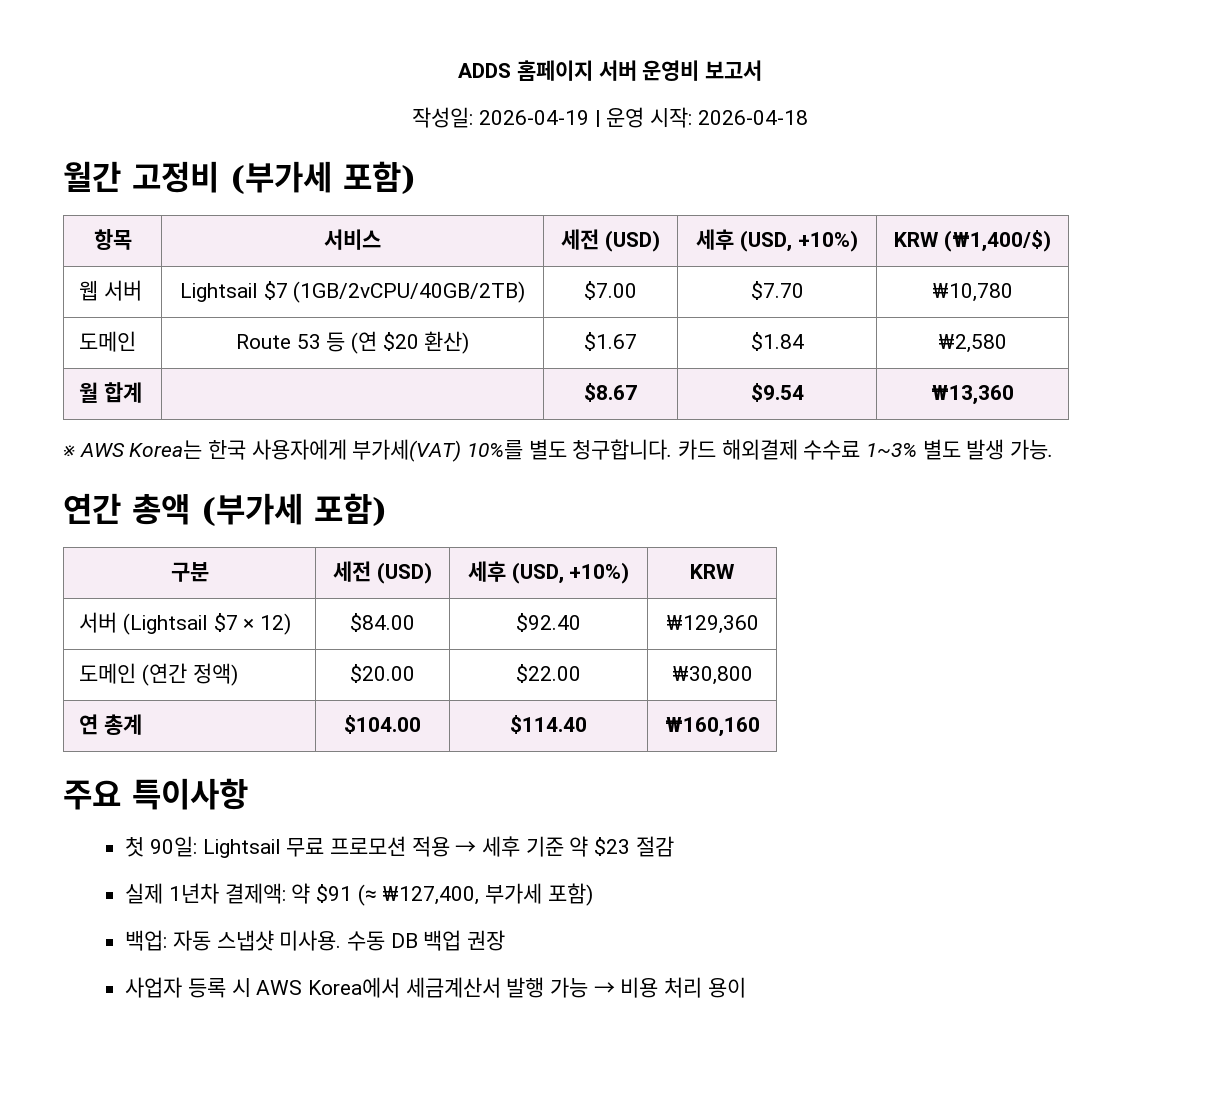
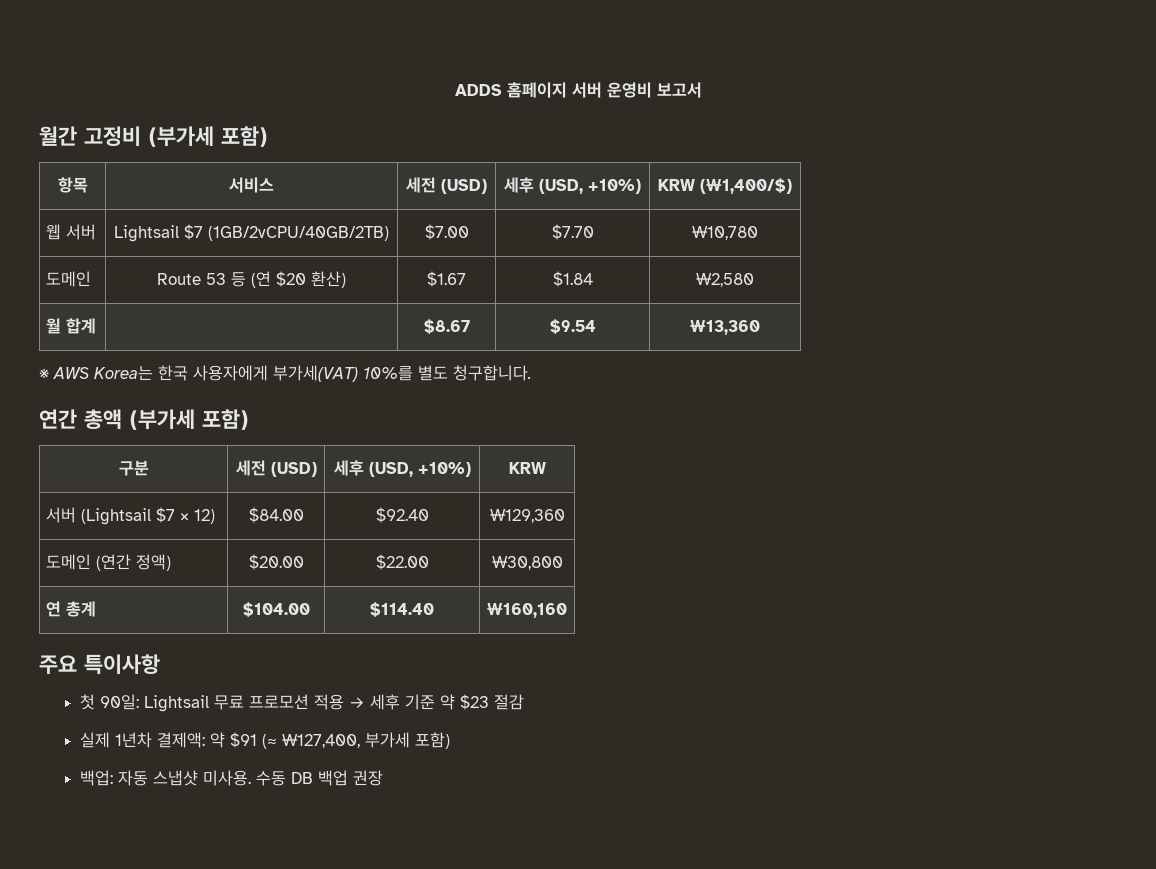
- 작성일: 2026-04-19 | 운영 시작: 2026-04-18
- 카드 해외결제 수수료 1~3% 별도 발생 가능.
- 사업자 등록 시 AWS Korea에서 세금계산서 발행 가능 → 비용 처리 용이

